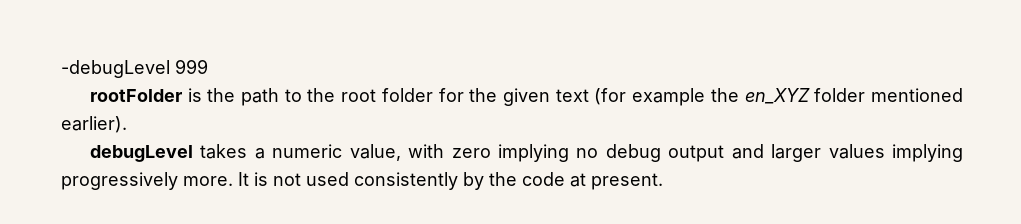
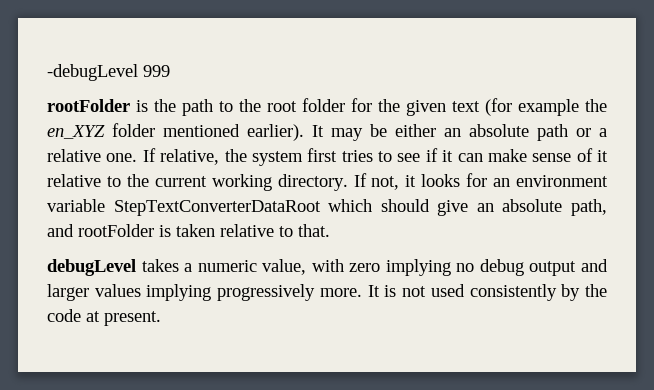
+ It may be either an absolute path or a relative one. If relative, the system first tries to see if it can make sense of it relative to the current working directory. If not, it looks for an environment variable StepTextConverterDataRoot which should give an absolute path, and rootFolder is taken relative to that.

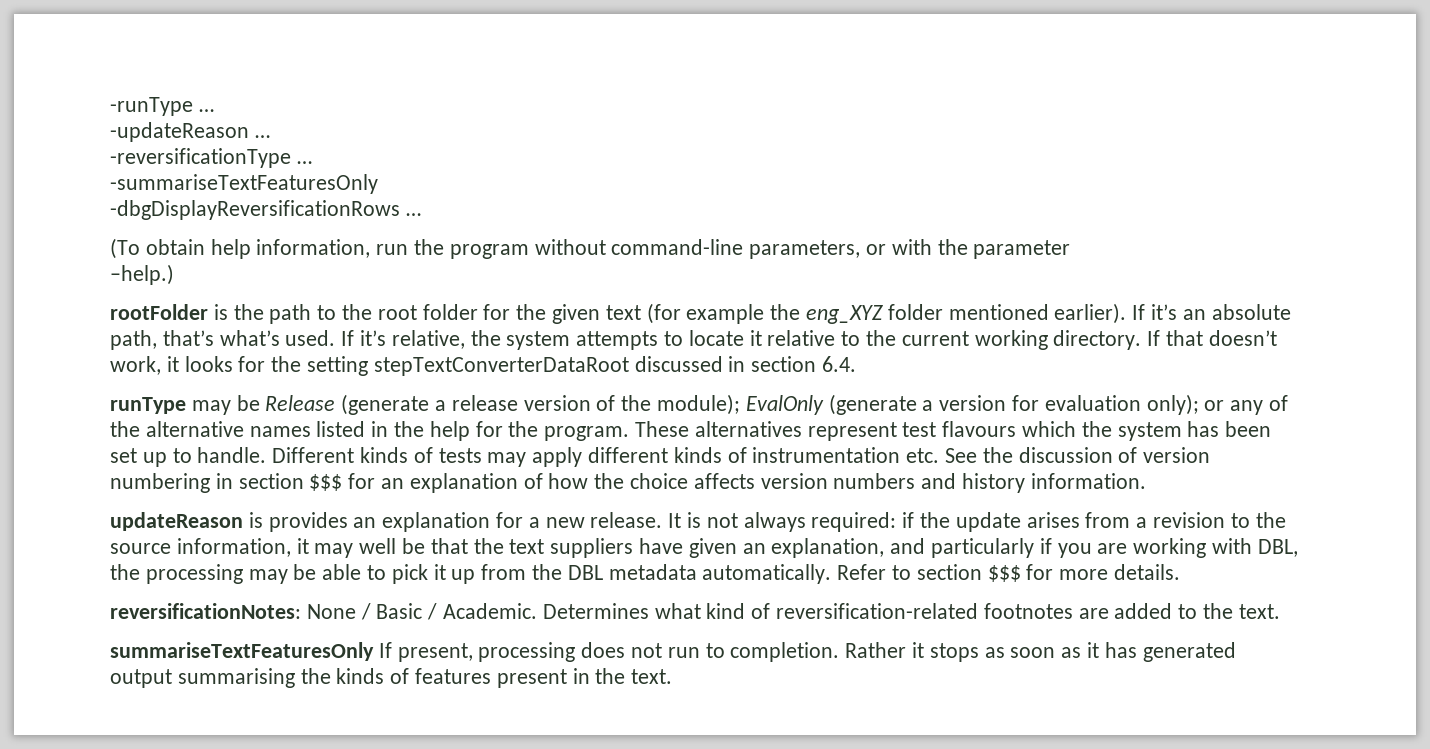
- -debugLevel 999
+ -runType …
+ -updateReason …
+ -reversificationType …
+ -summariseTextFeaturesOnly
+ -dbgDisplayReversificationRows …
+ (To obtain help information, run the program without command-line parameters, or with the parameter
+ –help.)
- rootFolder is the path to the root folder for the given text (for example the en_XYZ folder mentioned earlier).
+ rootFolder is the path to the root folder for the given text (for example the eng_XYZ folder mentioned earlier).
- It may be either an absolute path or a relative one. If relative, the system first tries to see if it can make sense of it relative to the current working directory.
+ If it’s an absolute path, that’s what’s used. If it’s relative, the system attempts to locate it relative to the current working directory.
- If not, it looks for an environment variable StepTextConverterDataRoot which should give an absolute path, and rootFolder is taken relative to that.
- debugLevel takes a numeric value, with zero implying no debug output and larger values implying progressively more. It is not used consistently by the code at present.
+ If that doesn’t work, it looks for the setting stepTextConverterDataRoot discussed in section 6.4.
+ runType may be Release (generate a release version of the module); EvalOnly (generate a version for evaluation only); or any of the alternative names listed in the help for the program. These alternatives represent test flavours which the system has been set up to handle. Different kinds of tests may apply different kinds of instrumentation etc. See the discussion of version numbering in section $$$ for an explanation of how the choice affects version numbers and history information.
+ updateReason is provides an explanation for a new release. It is not always required: if the update arises from a revision to the source information, it may well be that the text suppliers have given an explanation, and particularly if you are working with DBL, the processing may be able to pick it up from the DBL metadata automatically. Refer to section $$$ for more details.
+ reversificationNotes: None / Basic / Academic. Determines what kind of reversification-related footnotes are added to the text.
+ summariseTextFeaturesOnly If present, processing does not run to completion. Rather it stops as soon as it has generated output summarising the kinds of features present in the text.

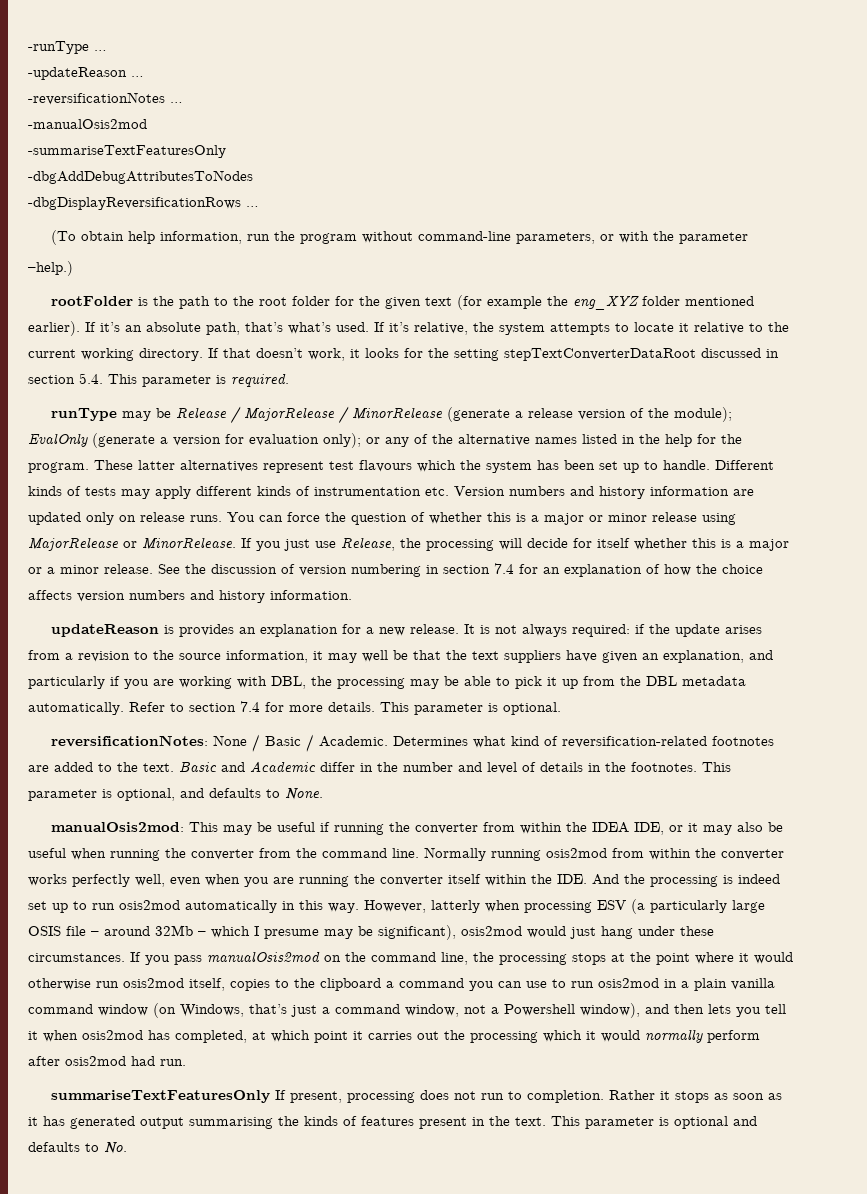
- -reversificationType …
+ -reversificationNotes …
+ -manualOsis2mod
+ -dbgAddDebugAttributesToNodes
- If that doesn’t work, it looks for the setting stepTextConverterDataRoot discussed in section 6.4.
+ If that doesn’t work, it looks for the setting stepTextConverterDataRoot discussed in section 5.4. This parameter is required.
- runType may be Release (generate a release version of the module); EvalOnly (generate a version for evaluation only); or any of the alternative names listed in the help for the program.
+ runType may be Release / MajorRelease / MinorRelease (generate a release version of the module); EvalOnly (generate a version for evaluation only); or any of the alternative names listed in the help for the program.
- These alternatives represent test flavours which the system has been set up to handle.
+ These latter alternatives represent test flavours which the system has been set up to handle.
- Different kinds of tests may apply different kinds of instrumentation etc. See the discussion of version numbering in section $$$ for an explanation of how the choice affects version numbers and history information.
+ Different kinds of tests may apply different kinds of instrumentation etc. Version numbers and history information are updated only on release runs. You can force the question of whether this is a major or minor release using MajorRelease or MinorRelease. If you just use Release, the processing will decide for itself whether this is a major or a minor release. See the discussion of version numbering in section 7.4 for an explanation of how the choice affects version numbers and history information.
- Refer to section $$$ for more details.
+ Refer to section 7.4 for more details. This parameter is optional.
+ Basic and Academic differ in the number and level of details in the footnotes. This parameter is optional, and defaults to None.
+ manualOsis2mod: This may be useful if running the converter from within the IDEA IDE, or it may also be useful when running the converter from the command line. Normally running osis2mod from within the converter works perfectly well, even when you are running the converter itself within the IDE. And the processing is indeed set up to run osis2mod automatically in this way. However, latterly when processing ESV (a particularly large OSIS file – around 32Mb – which I presume may be significant), osis2mod would just hang under these circumstances. If you pass manualOsis2mod on the command line, the processing stops at the point where it would otherwise run osis2mod itself, copies to the clipboard a command you can use to run osis2mod in a plain vanilla command window (on Windows, that’s just a command window, not a Powershell window), and then lets you tell it when osis2mod has completed, at which point it carries out the processing which it would normally perform after osis2mod had run.
+ This parameter is optional and defaults to No.

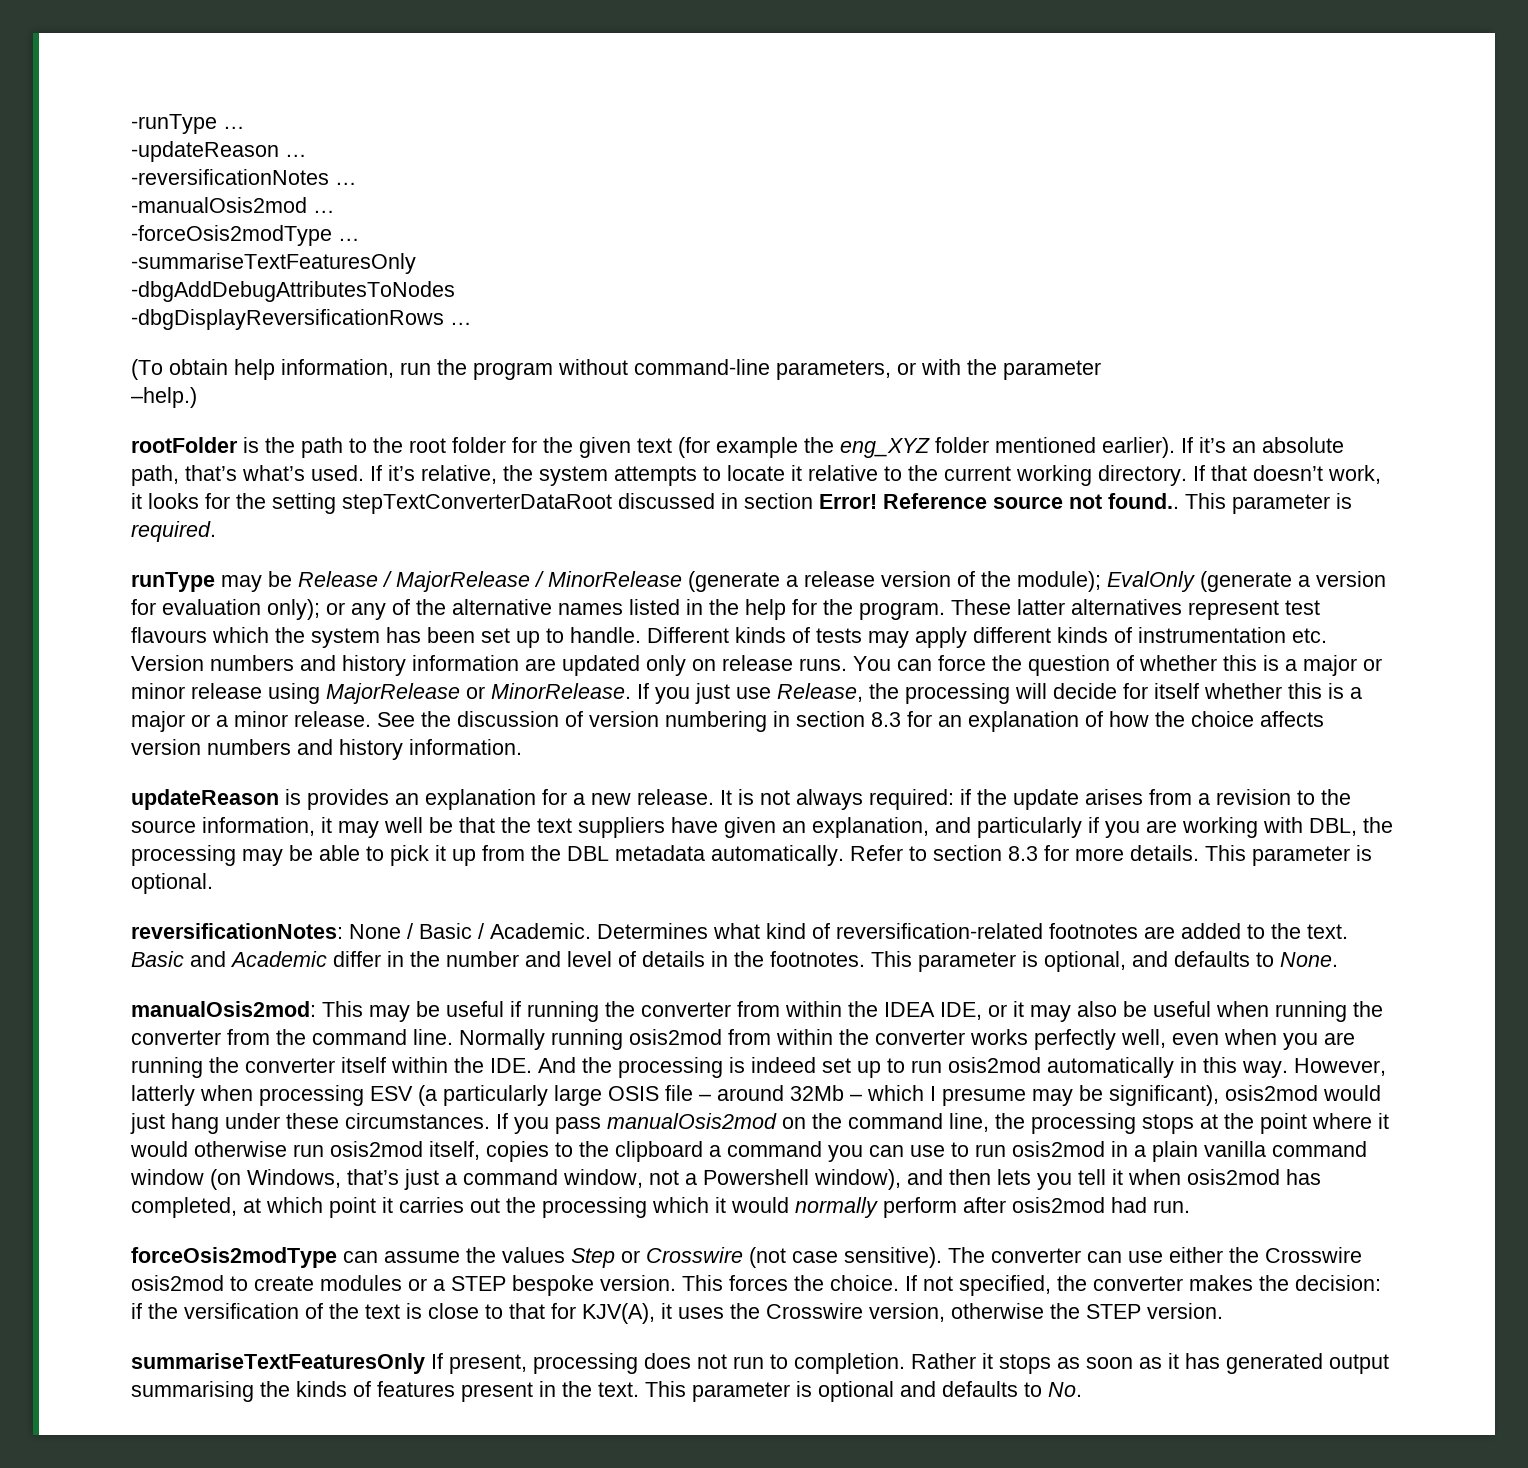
- -manualOsis2mod
+ -manualOsis2mod …
+ -forceOsis2modType …
- If that doesn’t work, it looks for the setting stepTextConverterDataRoot discussed in section 5.4. This parameter is required.
+ If that doesn’t work, it looks for the setting stepTextConverterDataRoot discussed in section Error! Reference source not found.. This parameter is required.
- See the discussion of version numbering in section 7.4 for an explanation of how the choice affects version numbers and history information.
+ See the discussion of version numbering in section 8.3 for an explanation of how the choice affects version numbers and history information.
- Refer to section 7.4 for more details.
+ Refer to section 8.3 for more details.
+ forceOsis2modType can assume the values Step or Crosswire (not case sensitive). The converter can use either the Crosswire osis2mod to create modules or a STEP bespoke version. This forces the choice. If not specified, the converter makes the decision: if the versification of the text is close to that for KJV(A), it uses the Crosswire version, otherwise the STEP version.

